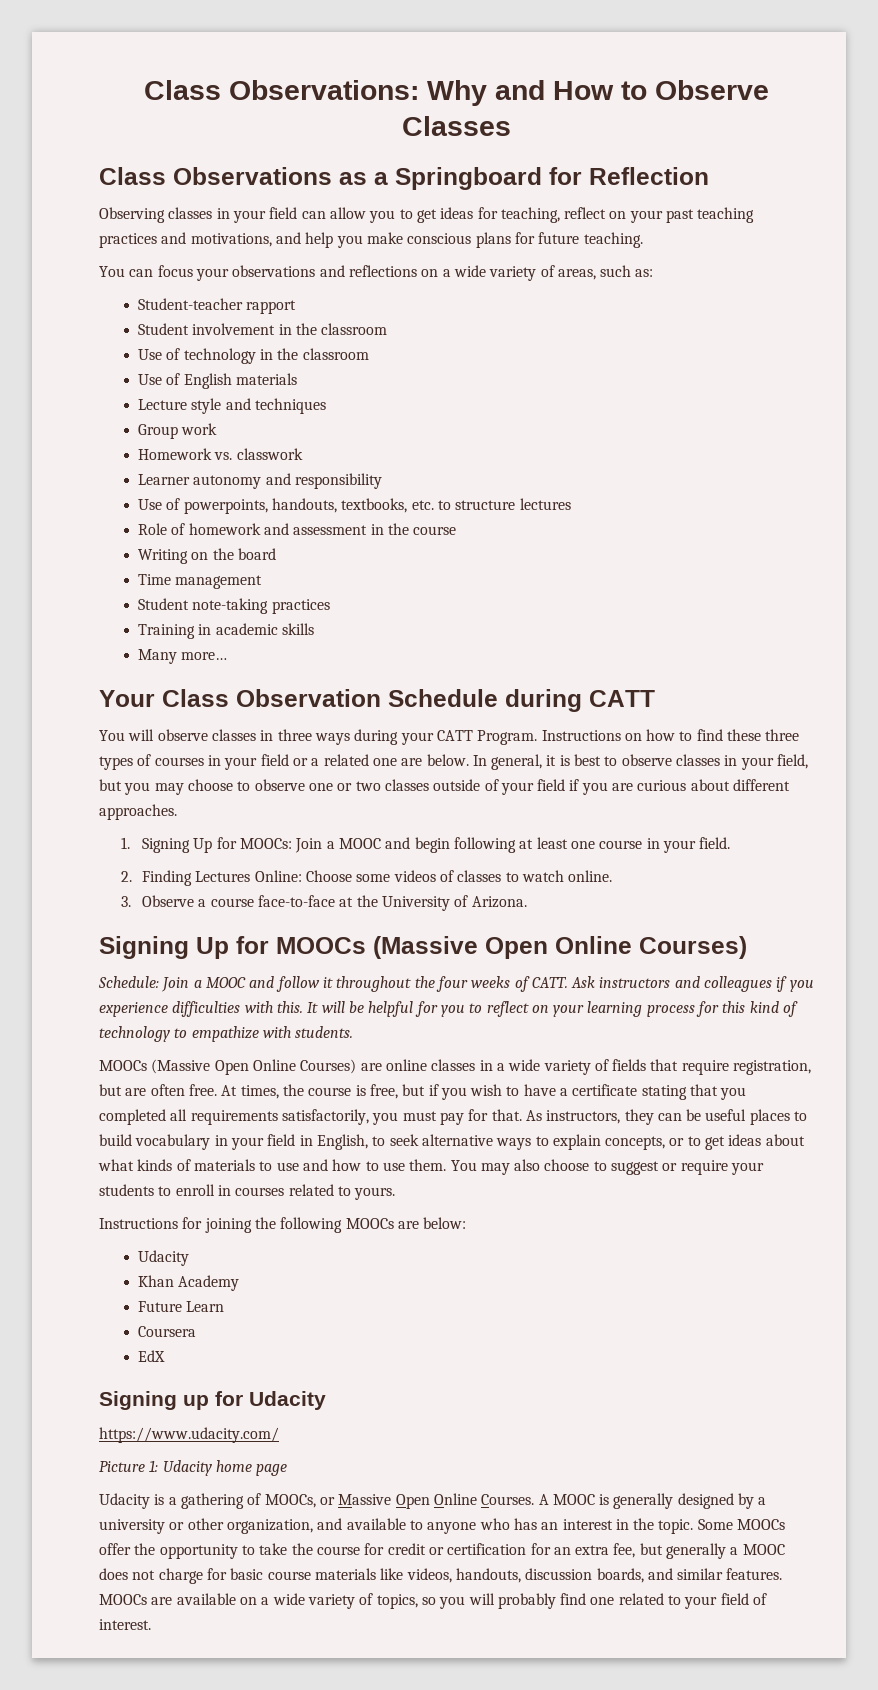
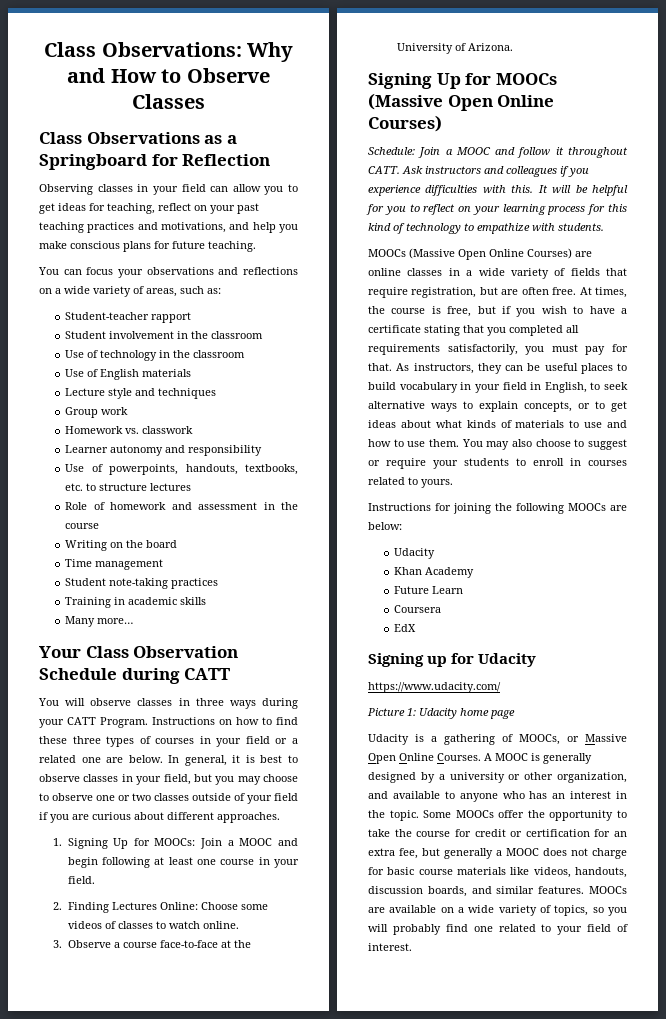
- Schedule: Join a MOOC and follow it throughout the four weeks of CATT.
+ Schedule: Join a MOOC and follow it throughout CATT.

